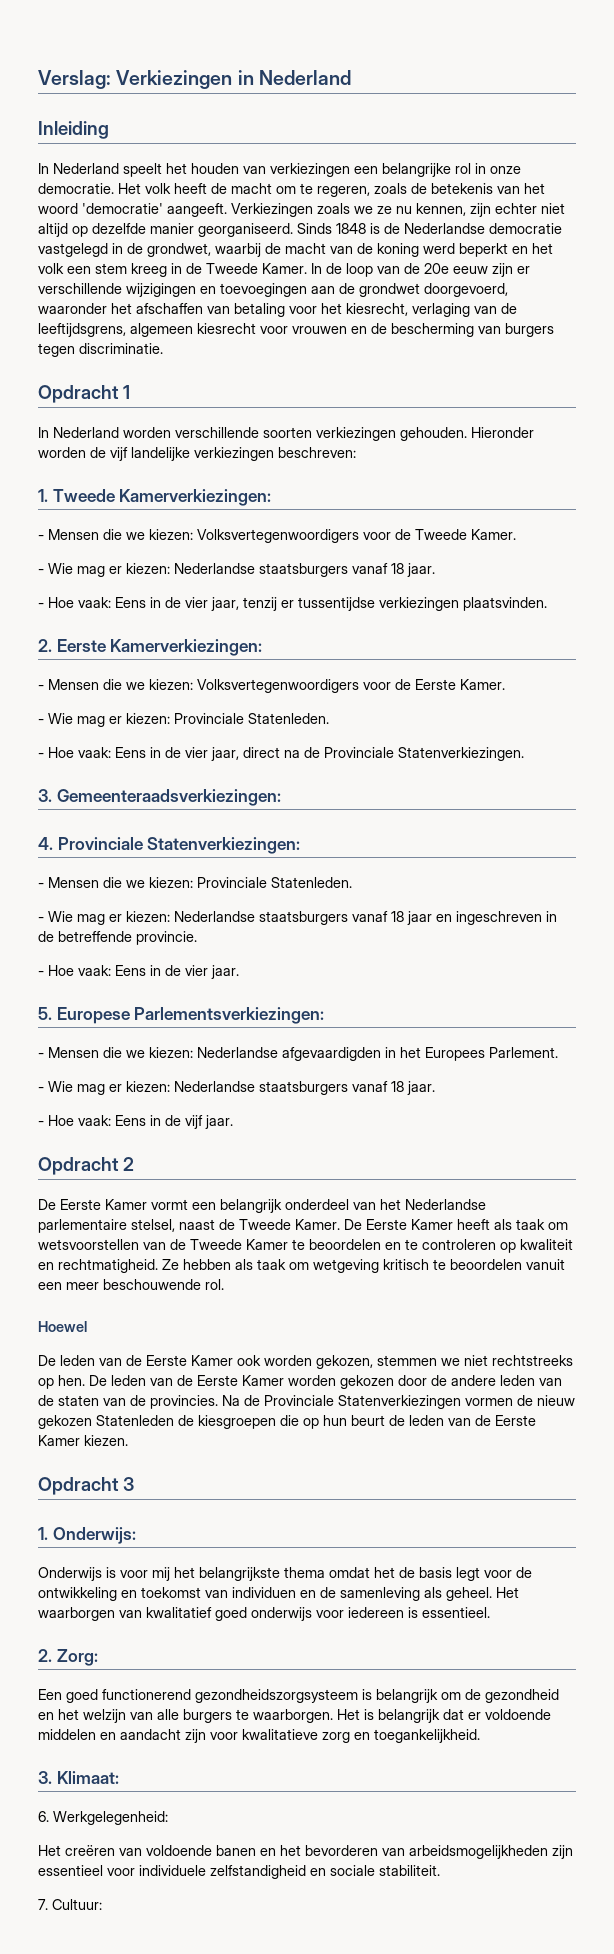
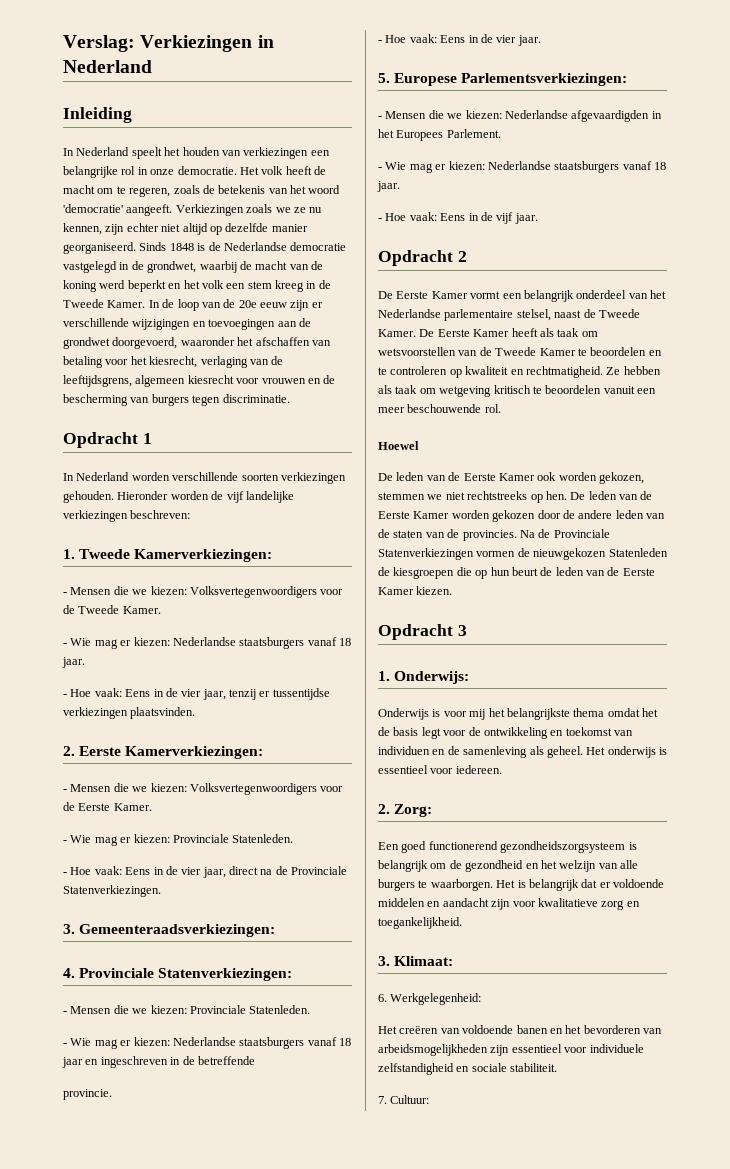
- - Wie mag er kiezen: Nederlandse staatsburgers vanaf 18 jaar en ingeschreven in de betreffende provincie.
+ - Wie mag er kiezen: Nederlandse staatsburgers vanaf 18 jaar en ingeschreven in de betreffende
+ provincie.
- Na de Provinciale Statenverkiezingen vormen de nieuw gekozen Statenleden de kiesgroepen die op hun beurt de leden van de Eerste Kamer kiezen.
+ Na de Provinciale Statenverkiezingen vormen de nieuwgekozen Statenleden de kiesgroepen die op hun beurt de leden van de Eerste Kamer kiezen.
- Het waarborgen van kwalitatief goed onderwijs voor iedereen is essentieel.
+ Het onderwijs is essentieel voor iedereen.

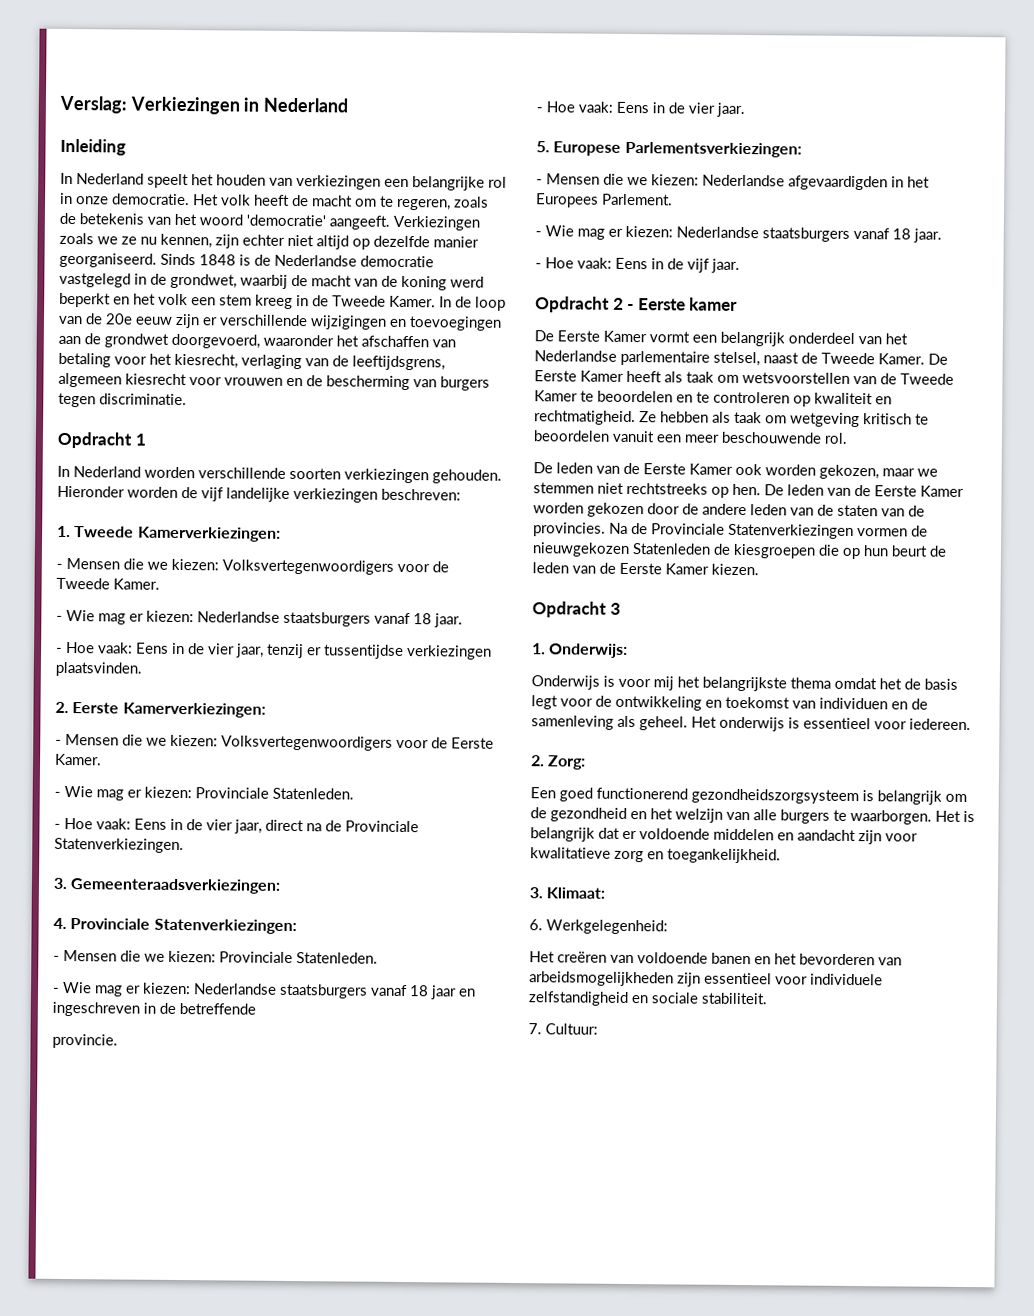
- Opdracht 2
+ Opdracht 2 - Eerste kamer
- Hoewel
- De leden van de Eerste Kamer ook worden gekozen, stemmen we niet rechtstreeks op hen.
+ De leden van de Eerste Kamer ook worden gekozen, maar we stemmen niet rechtstreeks op hen.

